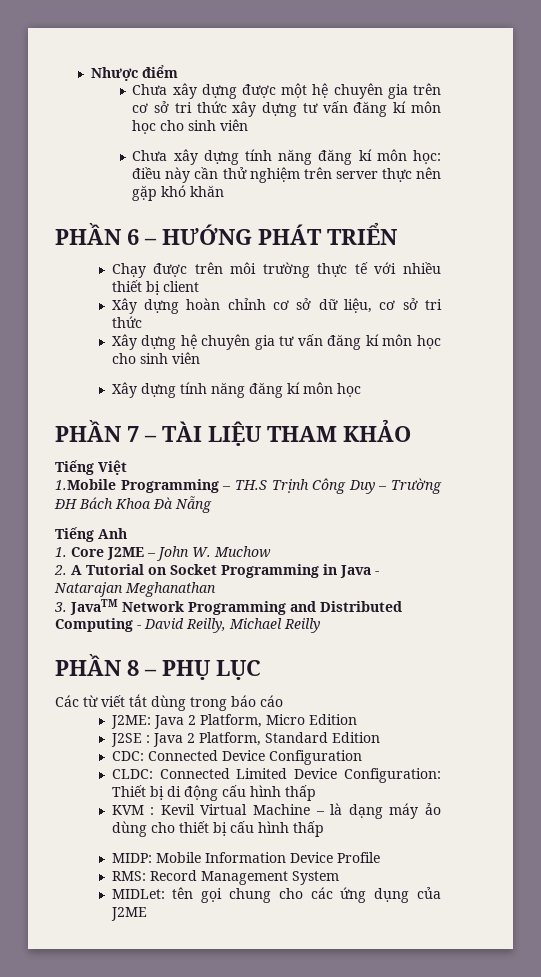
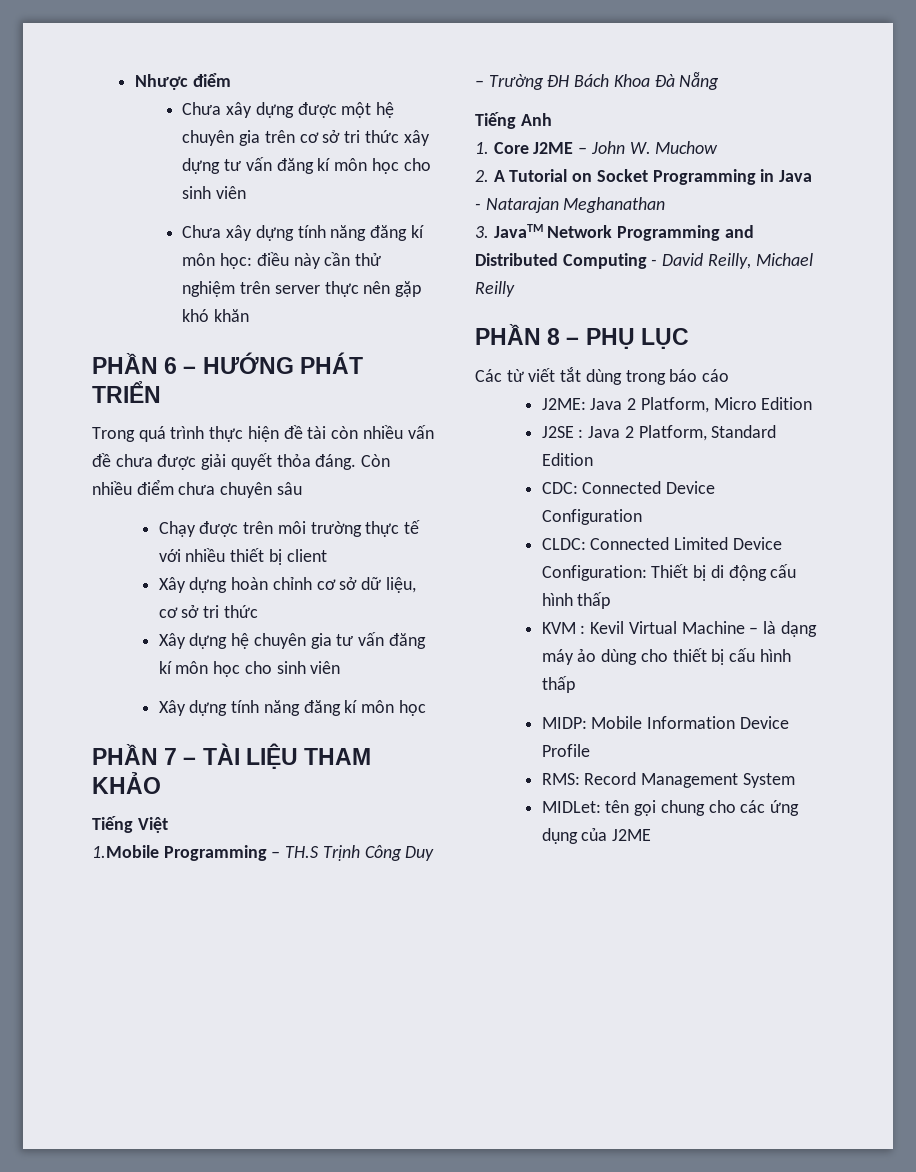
+ Trong quá trình thực hiện đề tài còn nhiều vấn đề chưa được giải quyết thỏa đáng. Còn nhiều điểm chưa chuyên sâu

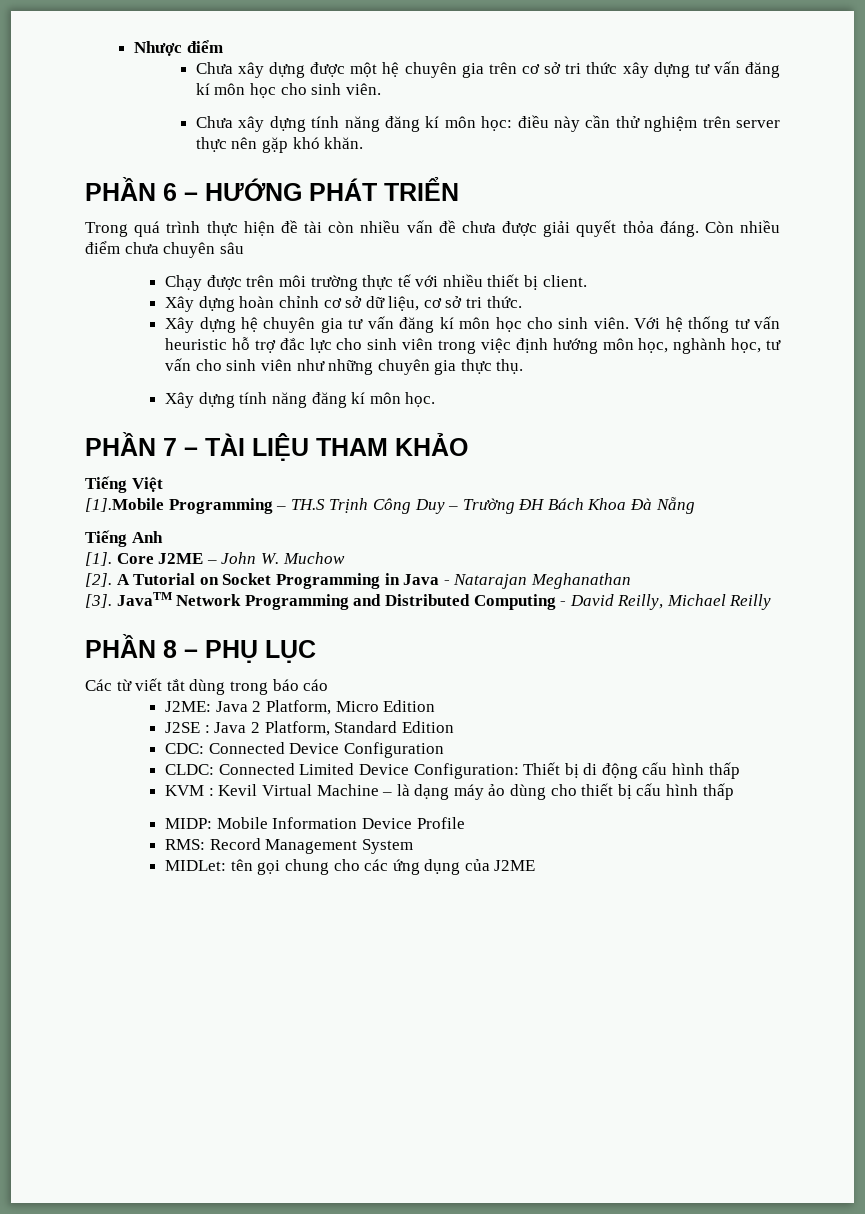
- Chưa xây dựng được một hệ chuyên gia trên cơ sở tri thức xây dựng tư vấn đăng kí môn học cho sinh viên
+ Chưa xây dựng được một hệ chuyên gia trên cơ sở tri thức xây dựng tư vấn đăng kí môn học cho sinh viên.
- Chưa xây dựng tính năng đăng kí môn học: điều này cần thử nghiệm trên server thực nên gặp khó khăn
+ Chưa xây dựng tính năng đăng kí môn học: điều này cần thử nghiệm trên server thực nên gặp khó khăn.
- Chạy được trên môi trường thực tế với nhiều thiết bị client
+ Chạy được trên môi trường thực tế với nhiều thiết bị client.
- Xây dựng hoàn chỉnh cơ sở dữ liệu, cơ sở tri thức
+ Xây dựng hoàn chỉnh cơ sở dữ liệu, cơ sở tri thức.
- Xây dựng hệ chuyên gia tư vấn đăng kí môn học cho sinh viên
+ Xây dựng hệ chuyên gia tư vấn đăng kí môn học cho sinh viên. Với hệ thống tư vấn heuristic hỗ trợ đắc lực cho sinh viên trong việc định hướng môn học, nghành học, tư vấn cho sinh viên như những chuyên gia thực thụ.
- Xây dựng tính năng đăng kí môn học
+ Xây dựng tính năng đăng kí môn học.
- 1.Mobile Programming – TH.S Trịnh Công Duy – Trường ĐH Bách Khoa Đà Nẵng
+ [1].Mobile Programming – TH.S Trịnh Công Duy – Trường ĐH Bách Khoa Đà Nẵng
- 1. Core J2ME – John W. Muchow
+ [1]. Core J2ME – John W. Muchow
- 2. A Tutorial on Socket Programming in Java - Natarajan Meghanathan
+ [2]. A Tutorial on Socket Programming in Java - Natarajan Meghanathan
- 3. JavaTM Network Programming and Distributed Computing - David Reilly, Michael Reilly
+ [3]. JavaTM Network Programming and Distributed Computing - David Reilly, Michael Reilly

